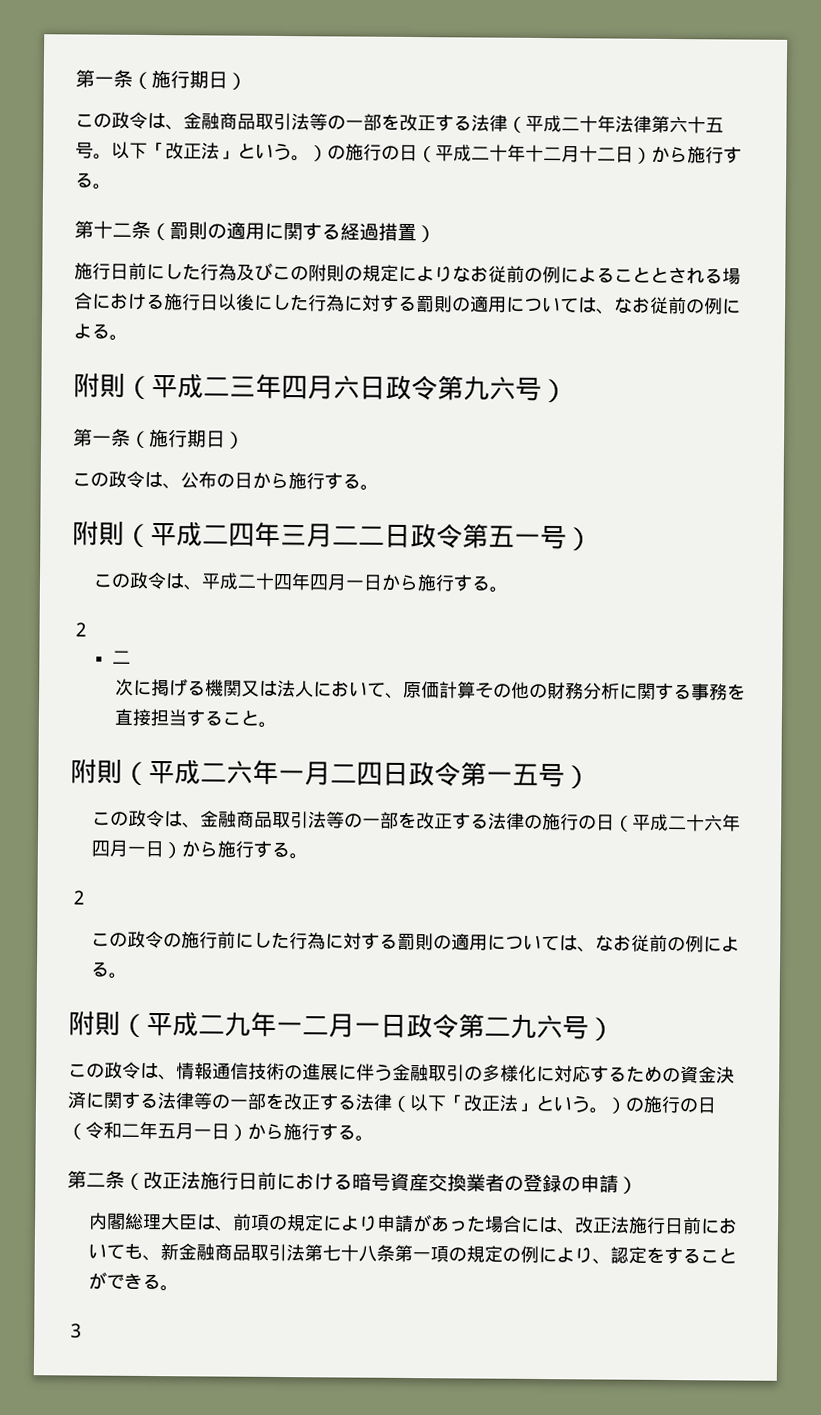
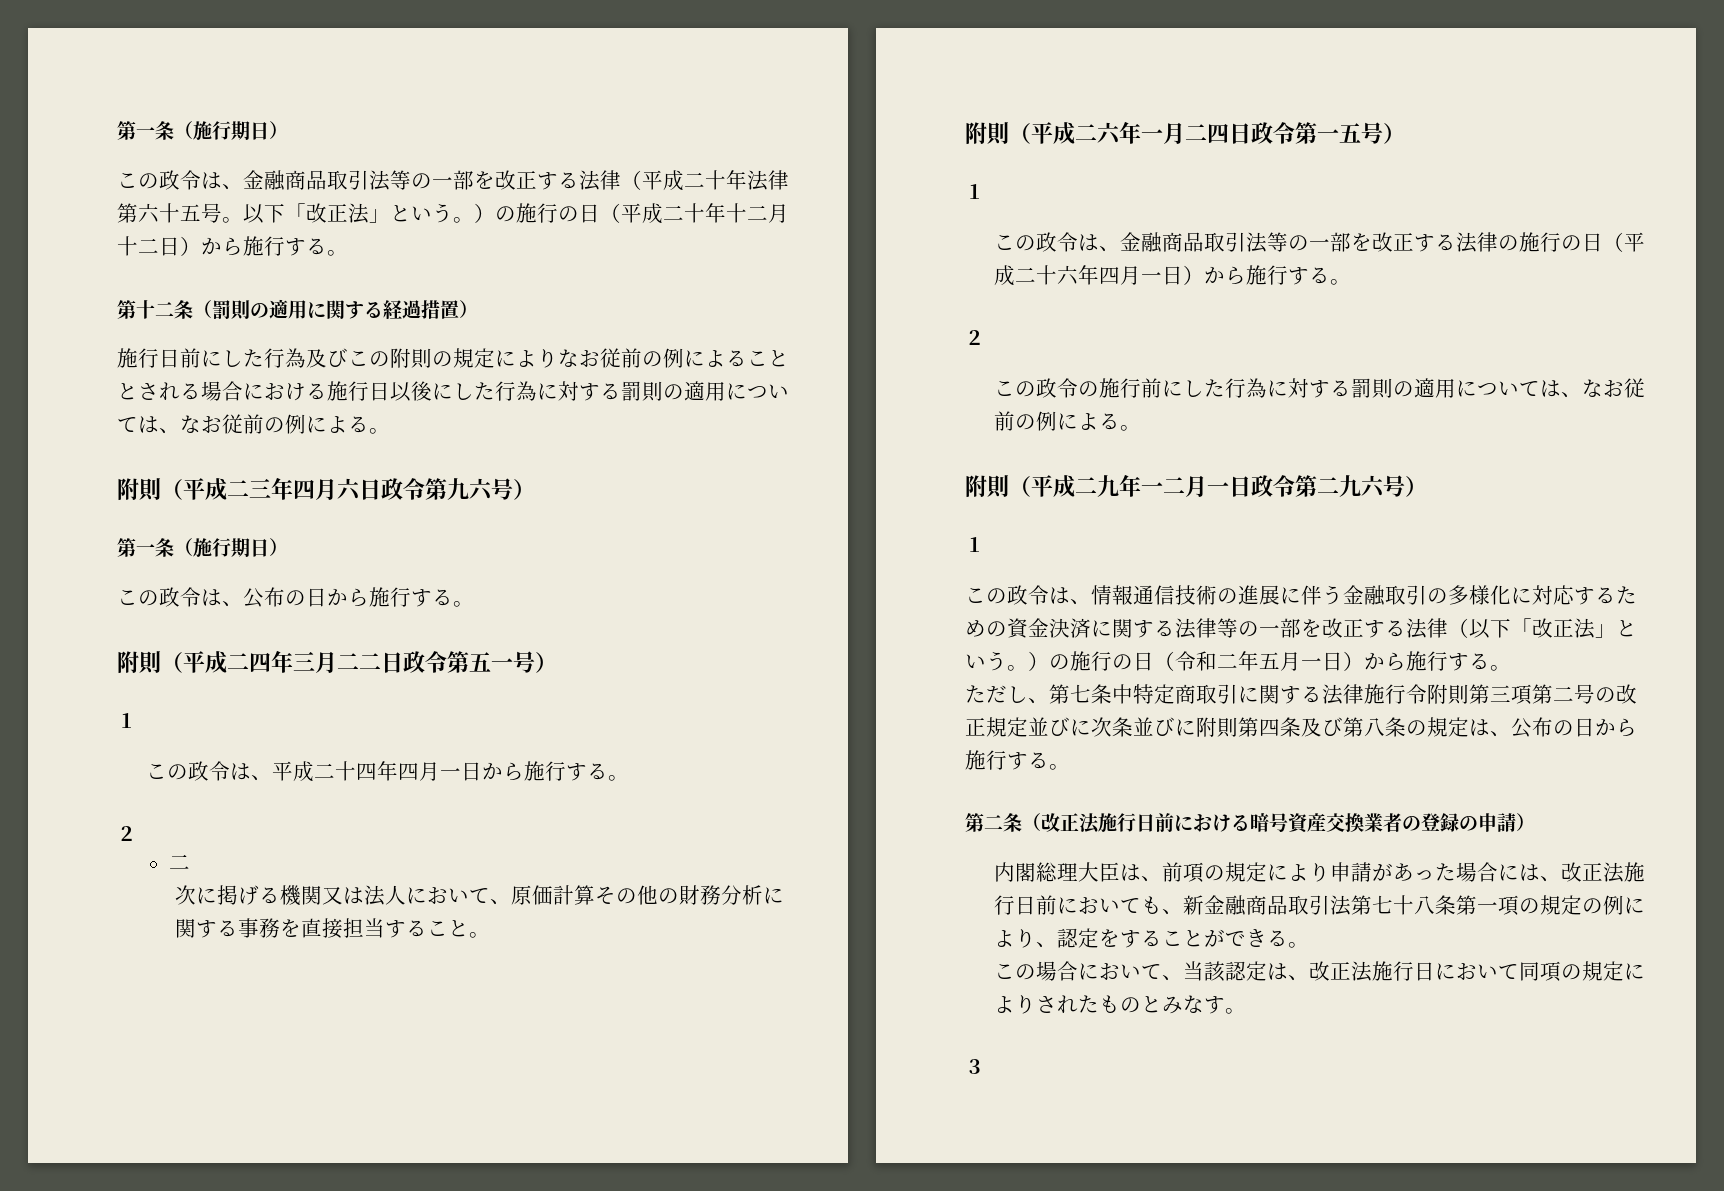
  附則（平成二四年三月二二日政令第五一号）
+ １
  附則（平成二六年一月二四日政令第一五号）
+ １
  附則（平成二九年一二月一日政令第二九六号）
+ １
+ ただし、第七条中特定商取引に関する法律施行令附則第三項第二号の改正規定並びに次条並びに附則第四条及び第八条の規定は、公布の日から施行する。
+ この場合において、当該認定は、改正法施行日において同項の規定によりされたものとみなす。

